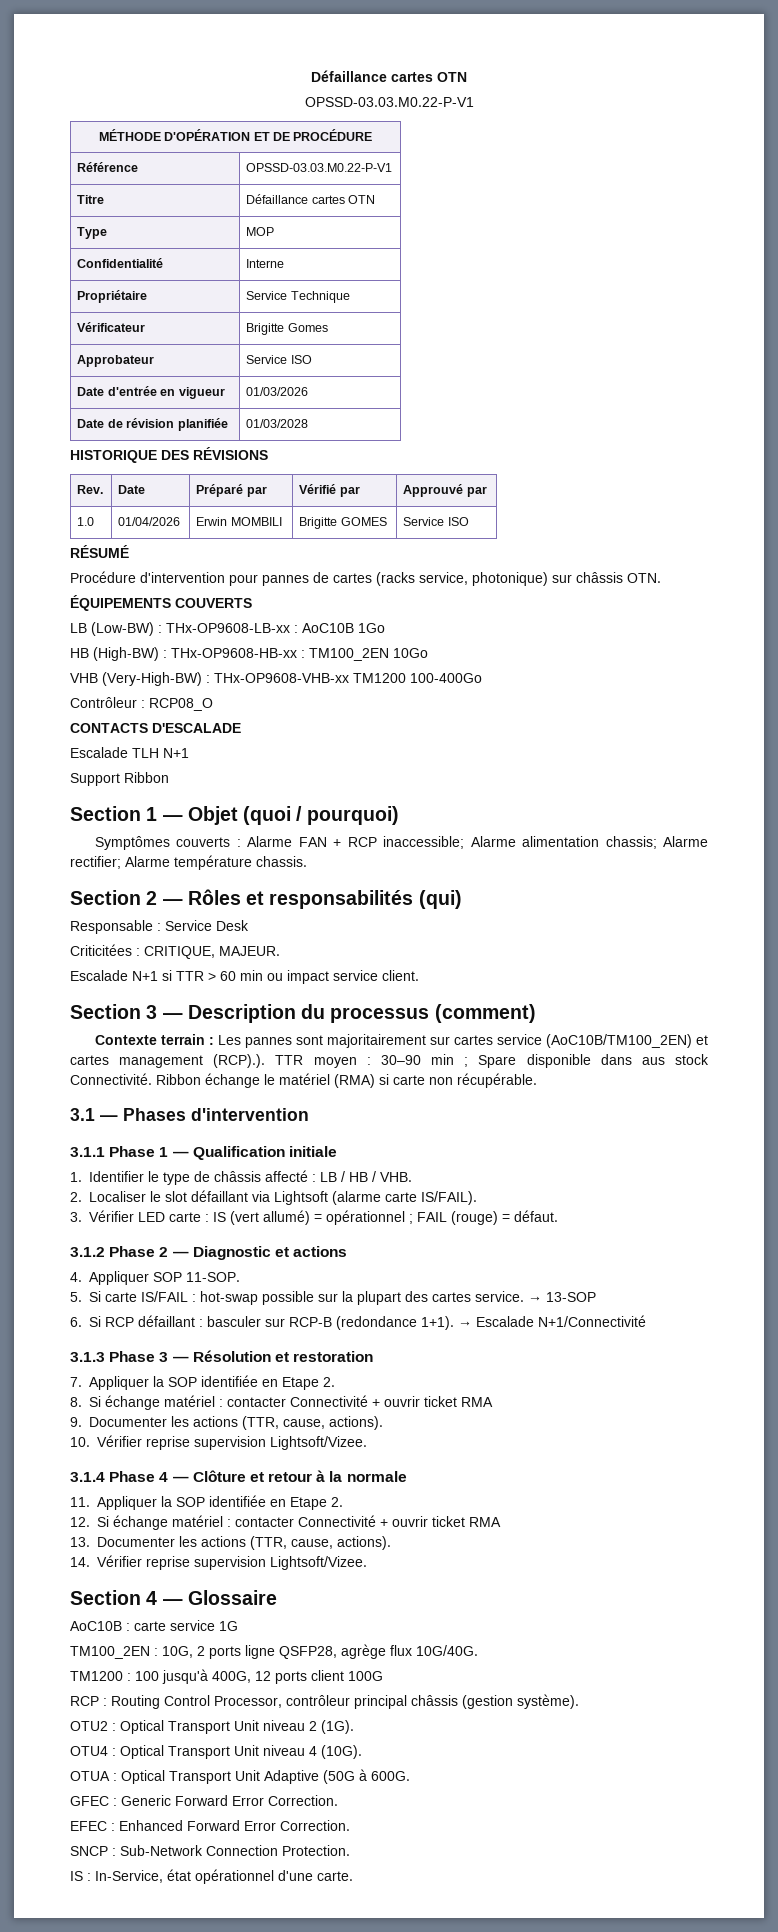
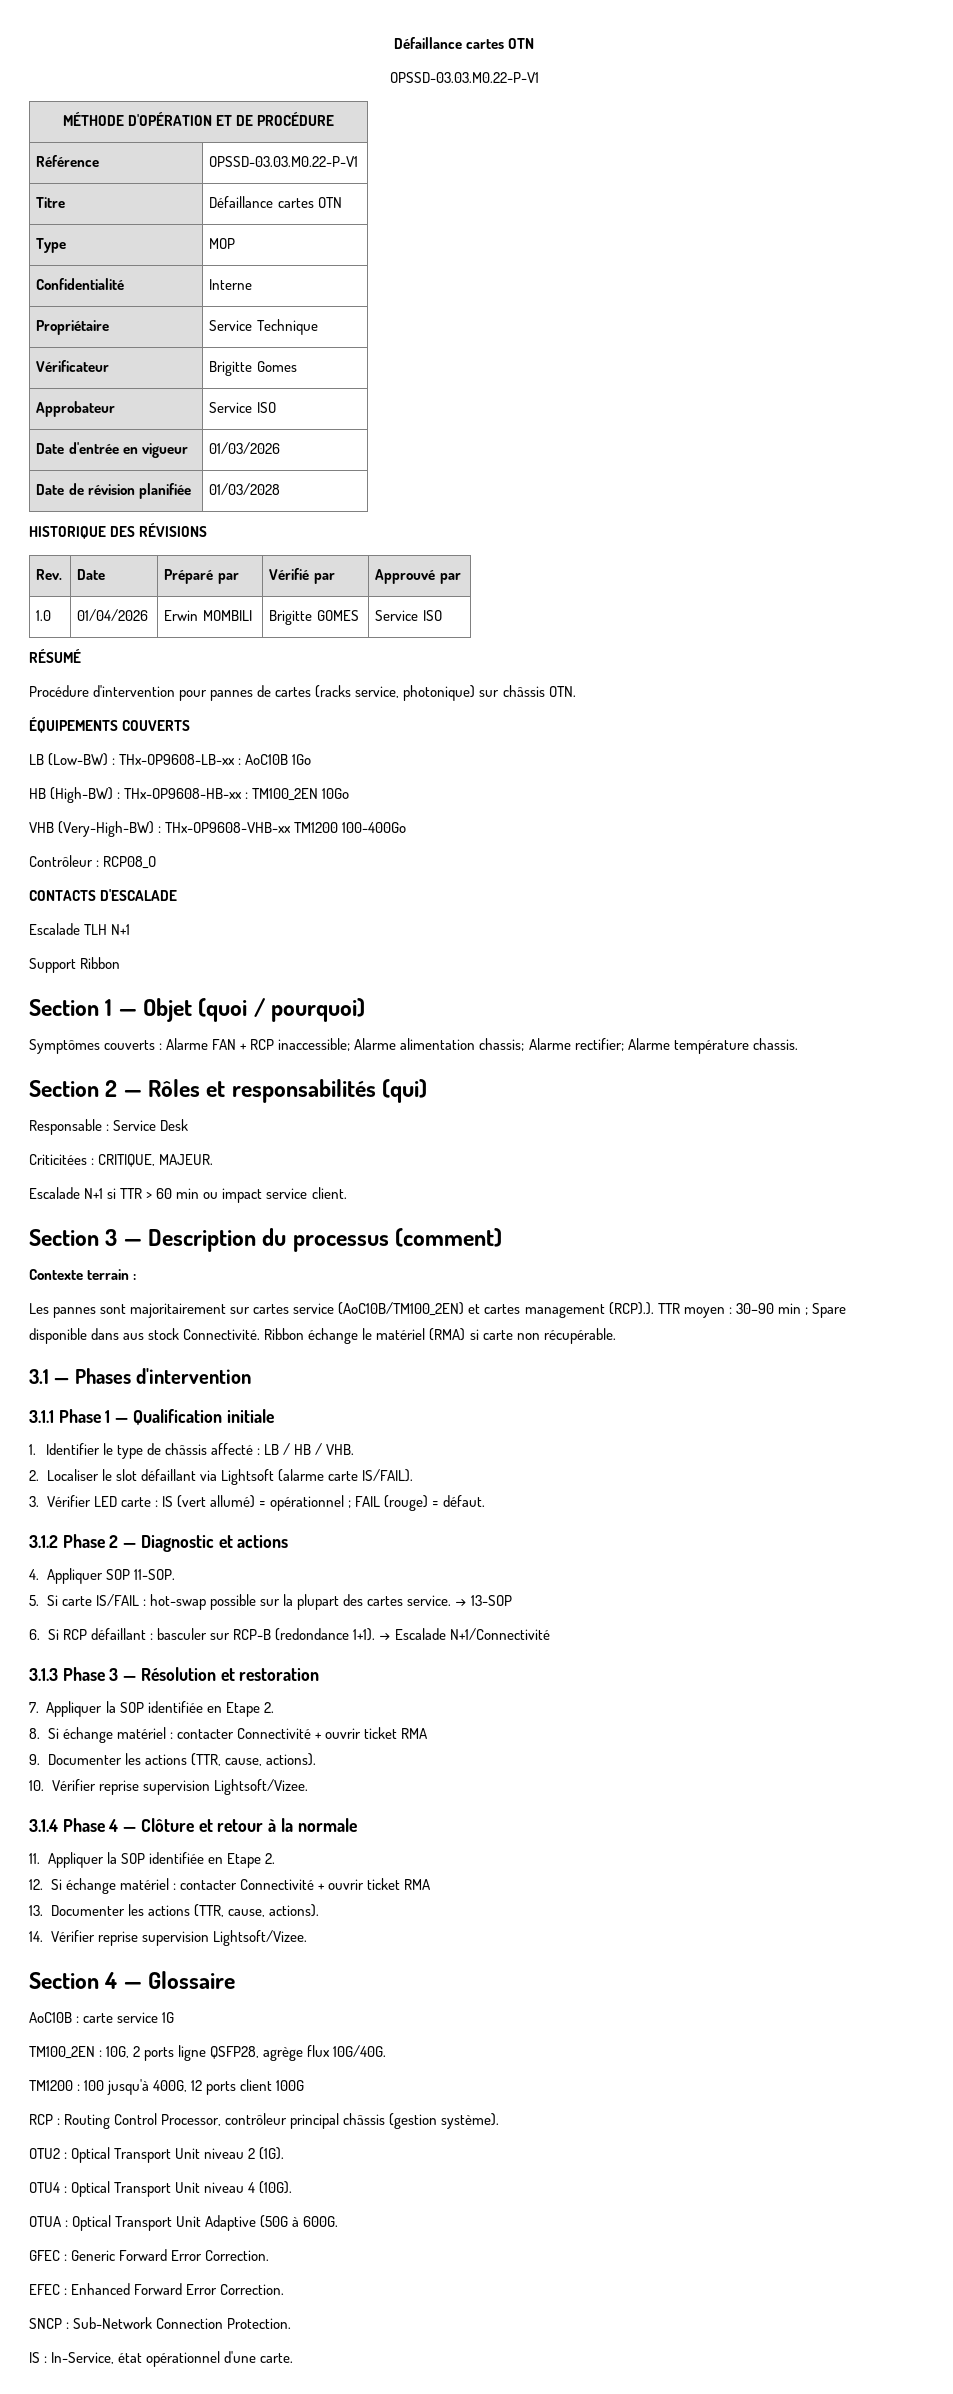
- Contexte terrain : Les pannes sont majoritairement sur cartes service (AoC10B/TM100_2EN) et cartes management (RCP).). TTR moyen : 30–90 min ; Spare disponible dans aus stock Connectivité.
+ Contexte terrain :
+ Les pannes sont majoritairement sur cartes service (AoC10B/TM100_2EN) et cartes management (RCP).). TTR moyen : 30–90 min ; Spare disponible dans aus stock Connectivité.

